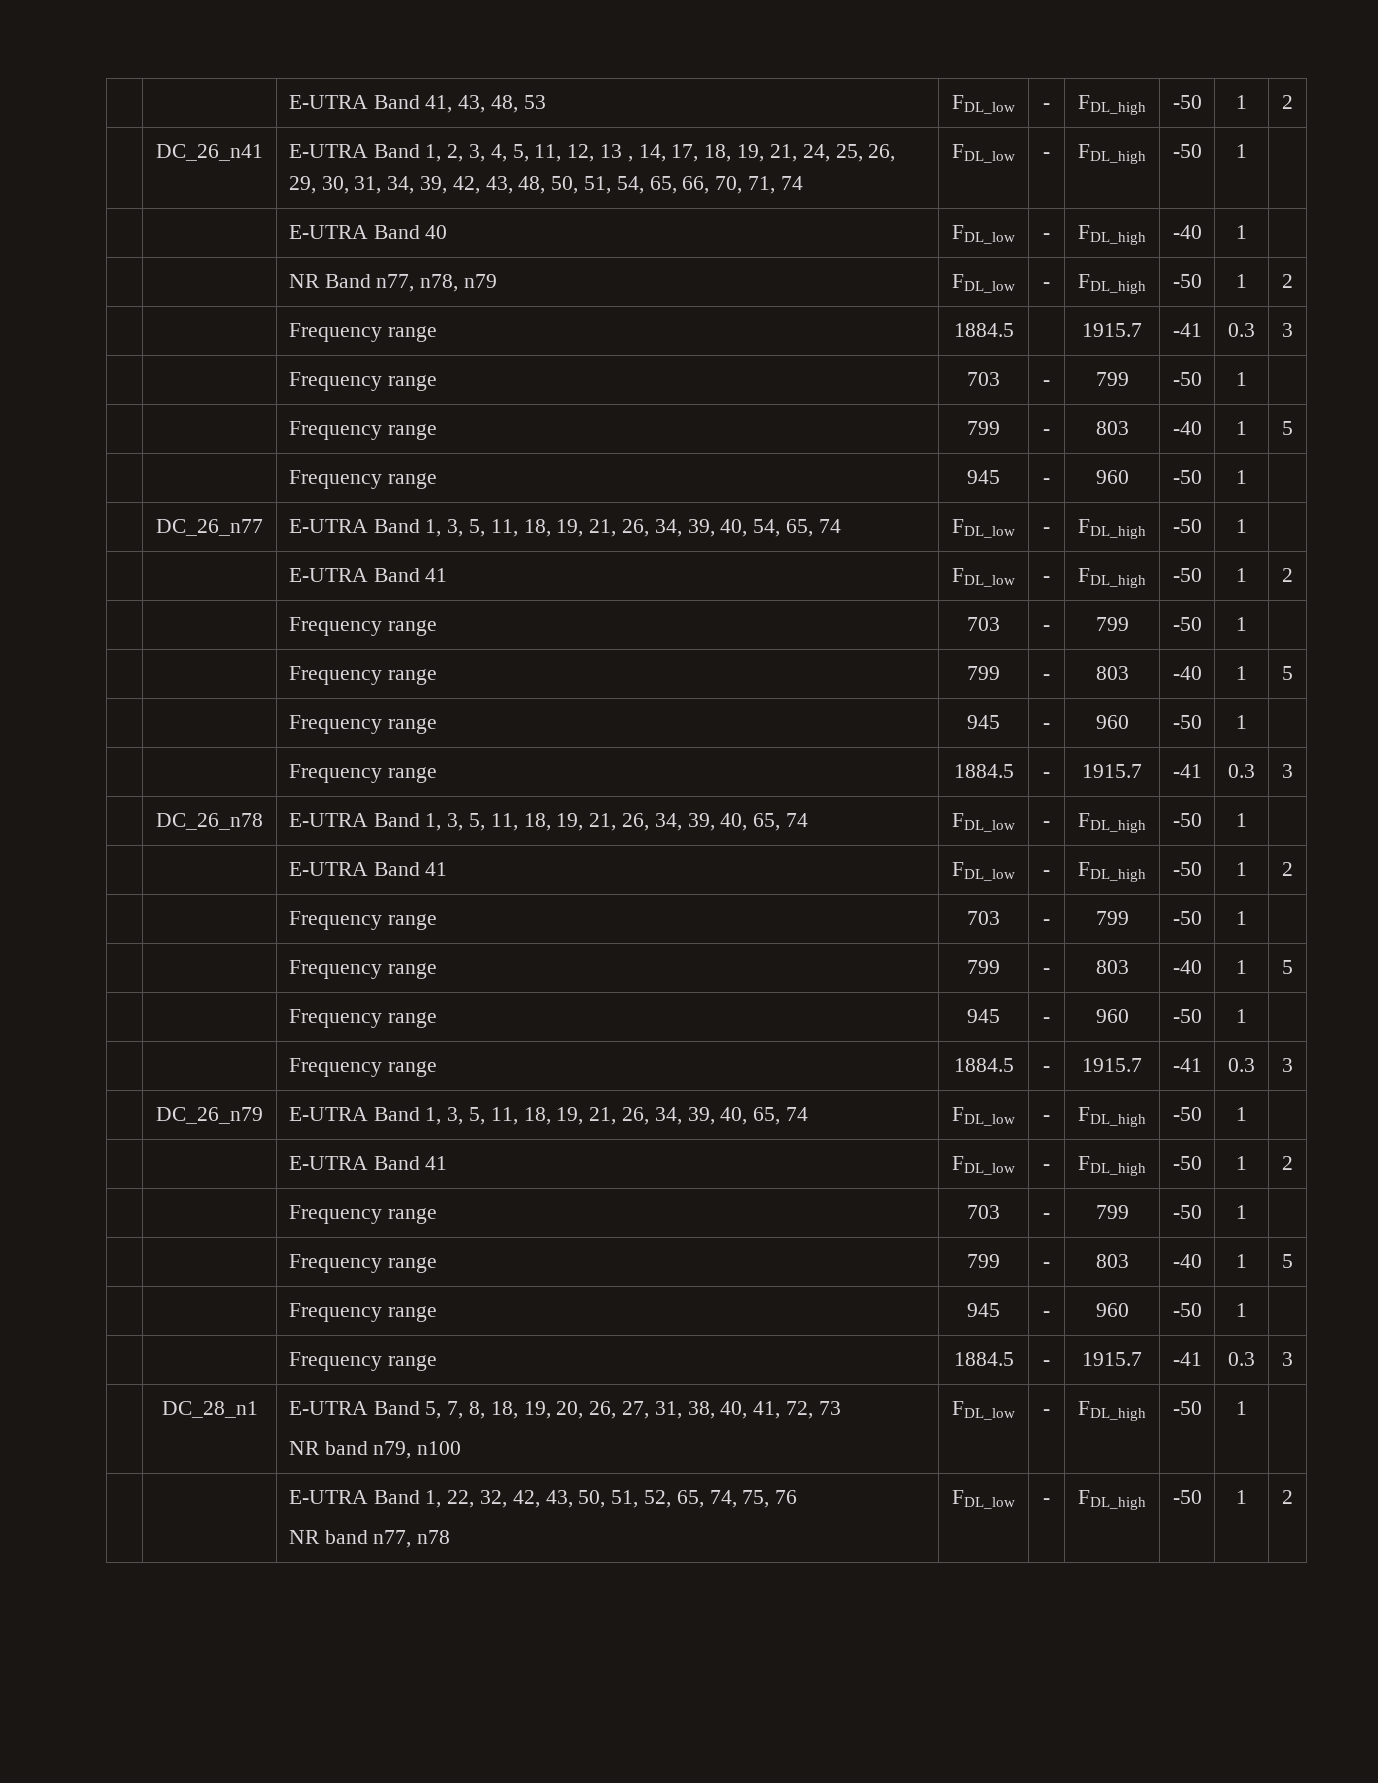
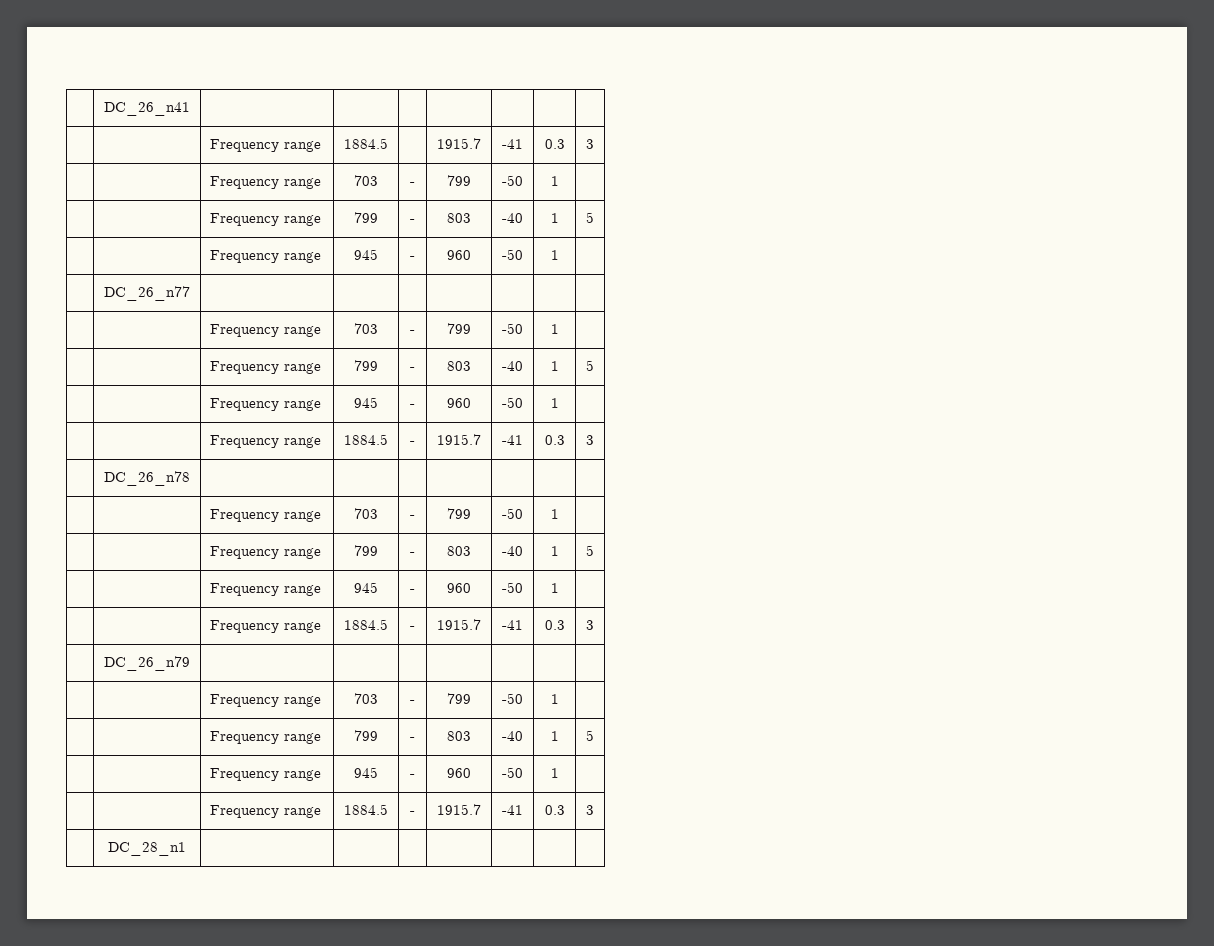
- | | E-UTRA Band 41, 43, 48, 53 | FDL_low | - | FDL_high | -50 | 1 | 2
- | DC_26_n41 | E-UTRA Band 1, 2, 3, 4, 5, 11, 12, 13 , 14, 17, 18, 19, 21, 24, 25, 26, 29, 30, 31, 34, 39, 42, 43, 48, 50, 51, 54, 65, 66, 70, 71, 74 | FDL_low | - | FDL_high | -50 | 1 |
- | | E-UTRA Band 40 | FDL_low | - | FDL_high | -40 | 1 |
- | | NR Band n77, n78, n79 | FDL_low | - | FDL_high | -50 | 1 | 2
+ | DC_26_n41 | | | | | | |
- | DC_26_n77 | E-UTRA Band 1, 3, 5, 11, 18, 19, 21, 26, 34, 39, 40, 54, 65, 74 | FDL_low | - | FDL_high | -50 | 1 |
- | | E-UTRA Band 41 | FDL_low | - | FDL_high | -50 | 1 | 2
+ | DC_26_n77 | | | | | | |
- | DC_26_n78 | E-UTRA Band 1, 3, 5, 11, 18, 19, 21, 26, 34, 39, 40, 65, 74 | FDL_low | - | FDL_high | -50 | 1 |
- | | E-UTRA Band 41 | FDL_low | - | FDL_high | -50 | 1 | 2
+ | DC_26_n78 | | | | | | |
- | DC_26_n79 | E-UTRA Band 1, 3, 5, 11, 18, 19, 21, 26, 34, 39, 40, 65, 74 | FDL_low | - | FDL_high | -50 | 1 |
- | | E-UTRA Band 41 | FDL_low | - | FDL_high | -50 | 1 | 2
+ | DC_26_n79 | | | | | | |
- | DC_28_n1 | E-UTRA Band 5, 7, 8, 18, 19, 20, 26, 27, 31, 38, 40, 41, 72, 73
- NR band n79, n100 | FDL_low | - | FDL_high | -50 | 1 |
- | | E-UTRA Band 1, 22, 32, 42, 43, 50, 51, 52, 65, 74, 75, 76
- NR band n77, n78 | FDL_low | - | FDL_high | -50 | 1 | 2
+ | DC_28_n1 | | | | | | |

